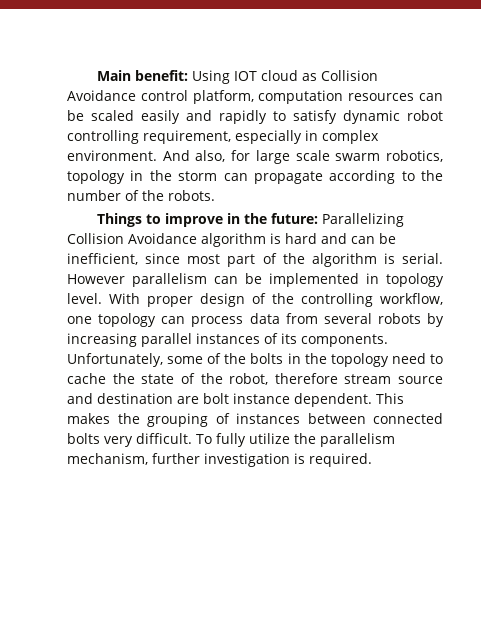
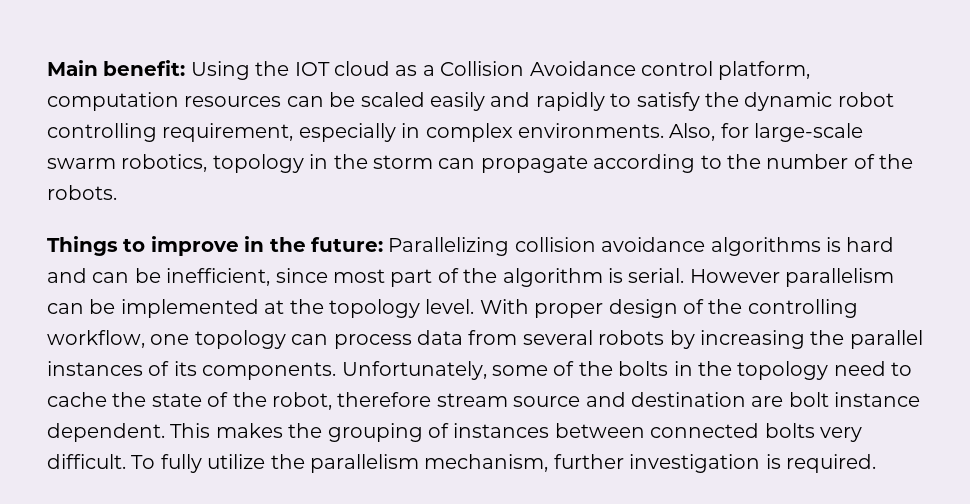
- Main benefit: Using IOT cloud as Collision Avoidance control platform, computation resources can be scaled easily and rapidly to satisfy dynamic robot controlling requirement, especially in complex environment. And also, for large scale swarm robotics, topology in the storm can propagate according to the number of the robots.
+ Main benefit: Using the IOT cloud as a Collision Avoidance control platform, computation resources can be scaled easily and rapidly to satisfy the dynamic robot controlling requirement, especially in complex environments. Also, for large-scale swarm robotics, topology in the storm can propagate according to the number of the robots.
- Things to improve in the future: Parallelizing Collision Avoidance algorithm is hard and can be inefficient, since most part of the algorithm is serial.
+ Things to improve in the future: Parallelizing collision avoidance algorithms is hard and can be inefficient, since most part of the algorithm is serial.
- However parallelism can be implemented in topology level.
+ However parallelism can be implemented at the topology level.
- With proper design of the controlling workflow, one topology can process data from several robots by increasing parallel instances of its components.
+ With proper design of the controlling workflow, one topology can process data from several robots by increasing the parallel instances of its components.

